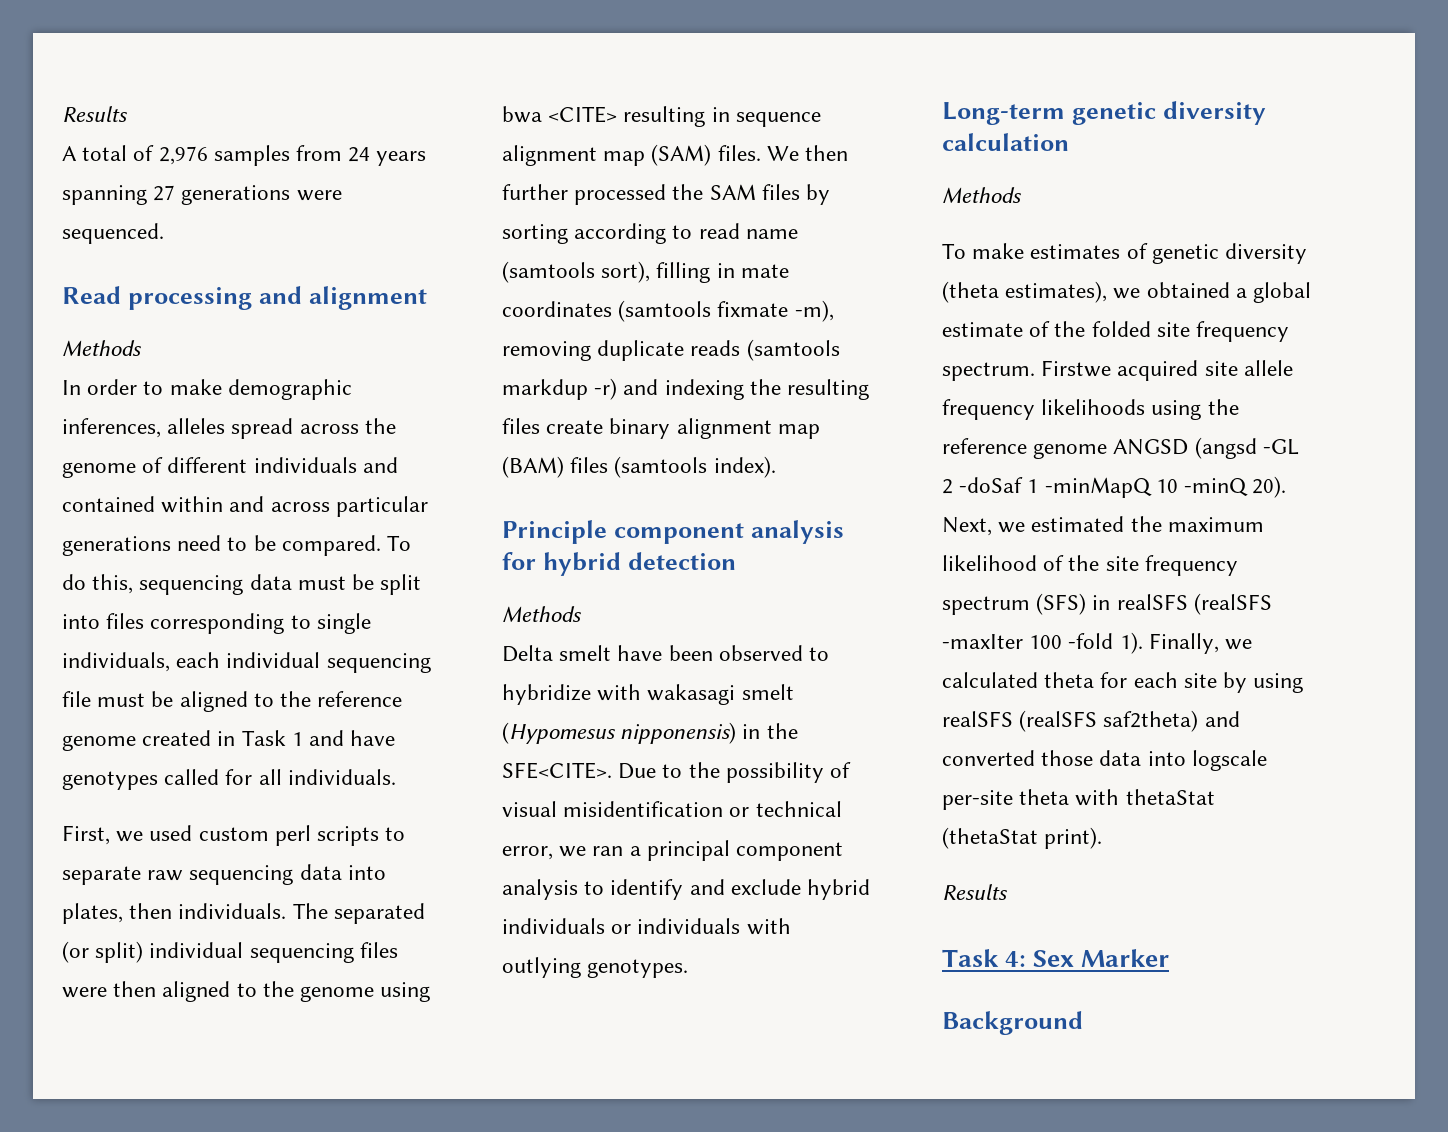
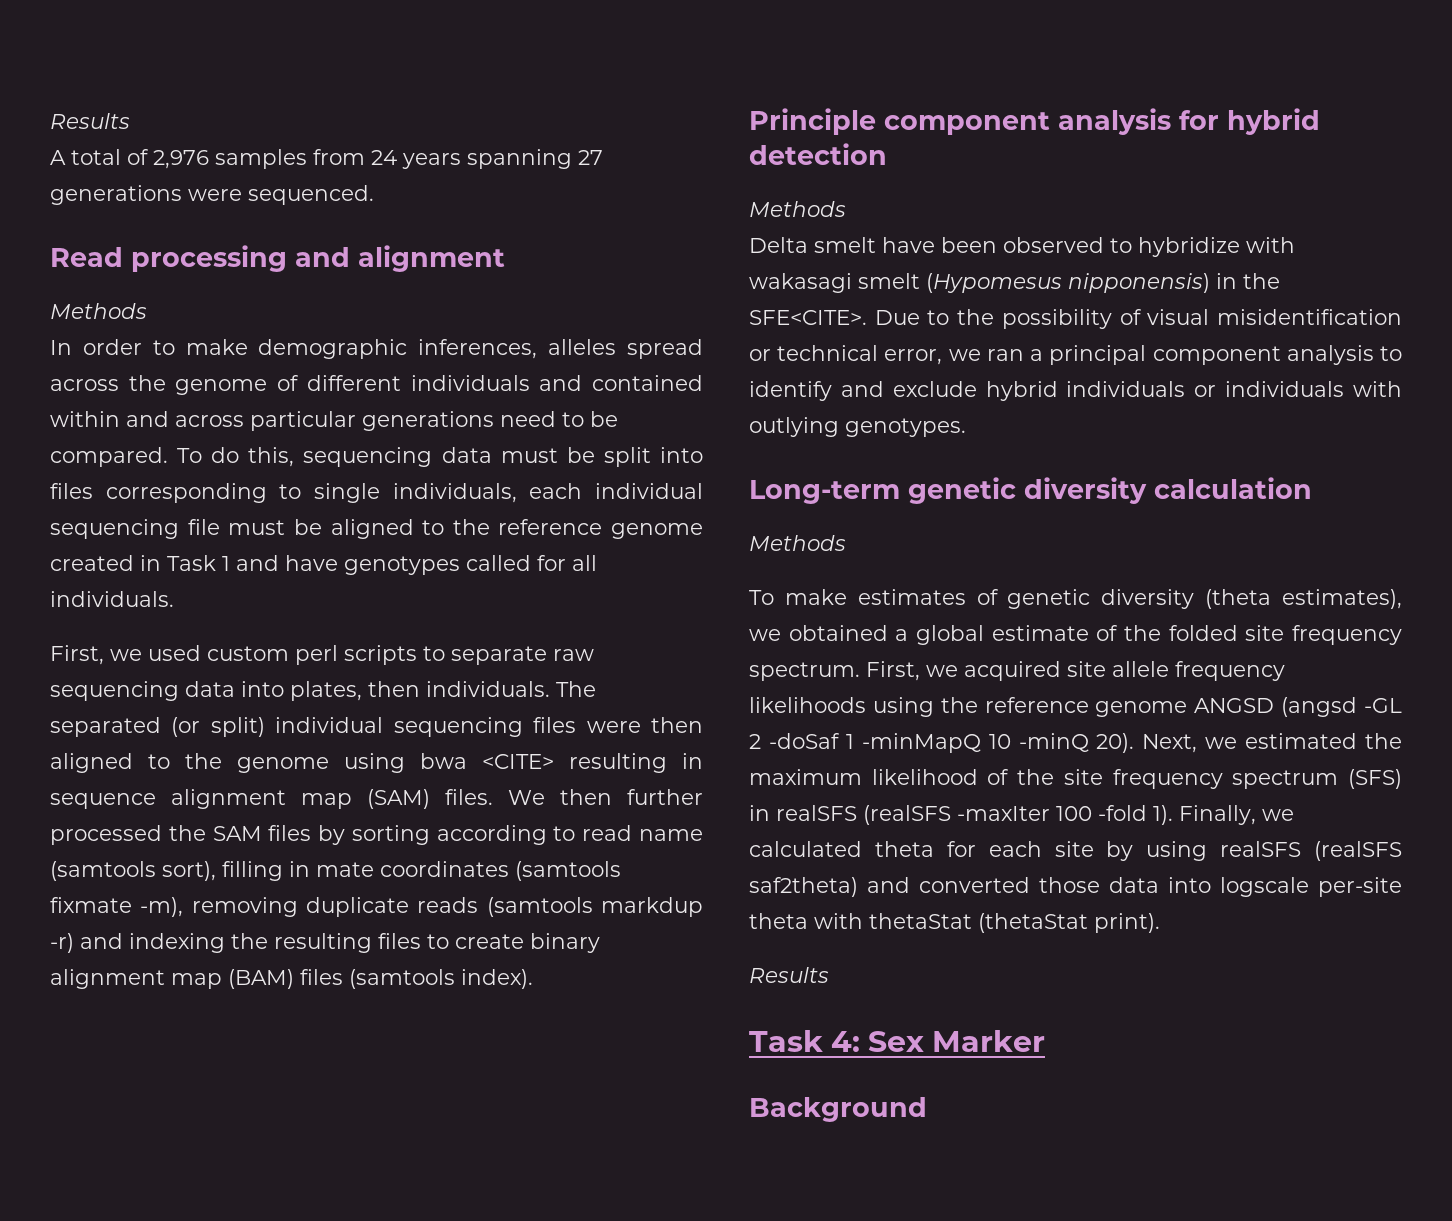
- We then further processed the SAM files by sorting according to read name (samtools sort), filling in mate coordinates (samtools fixmate -m), removing duplicate reads (samtools markdup -r) and indexing the resulting files create binary alignment map (BAM) files (samtools index).
+ We then further processed the SAM files by sorting according to read name (samtools sort), filling in mate coordinates (samtools fixmate -m), removing duplicate reads (samtools markdup -r) and indexing the resulting files to create binary alignment map (BAM) files (samtools index).
- Firstwe acquired site allele frequency likelihoods using the reference genome ANGSD (angsd -GL 2 -doSaf 1 -minMapQ 10 -minQ 20).
+ First, we acquired site allele frequency likelihoods using the reference genome ANGSD (angsd -GL 2 -doSaf 1 -minMapQ 10 -minQ 20).

